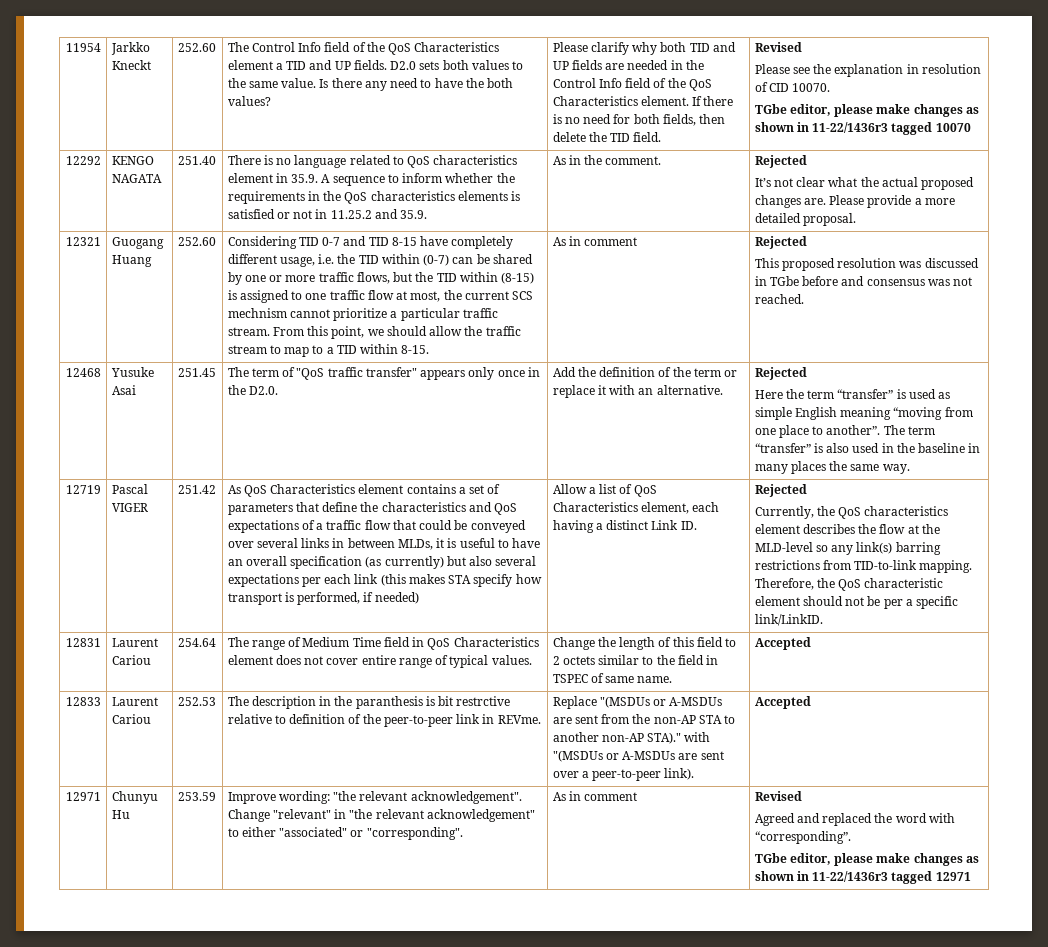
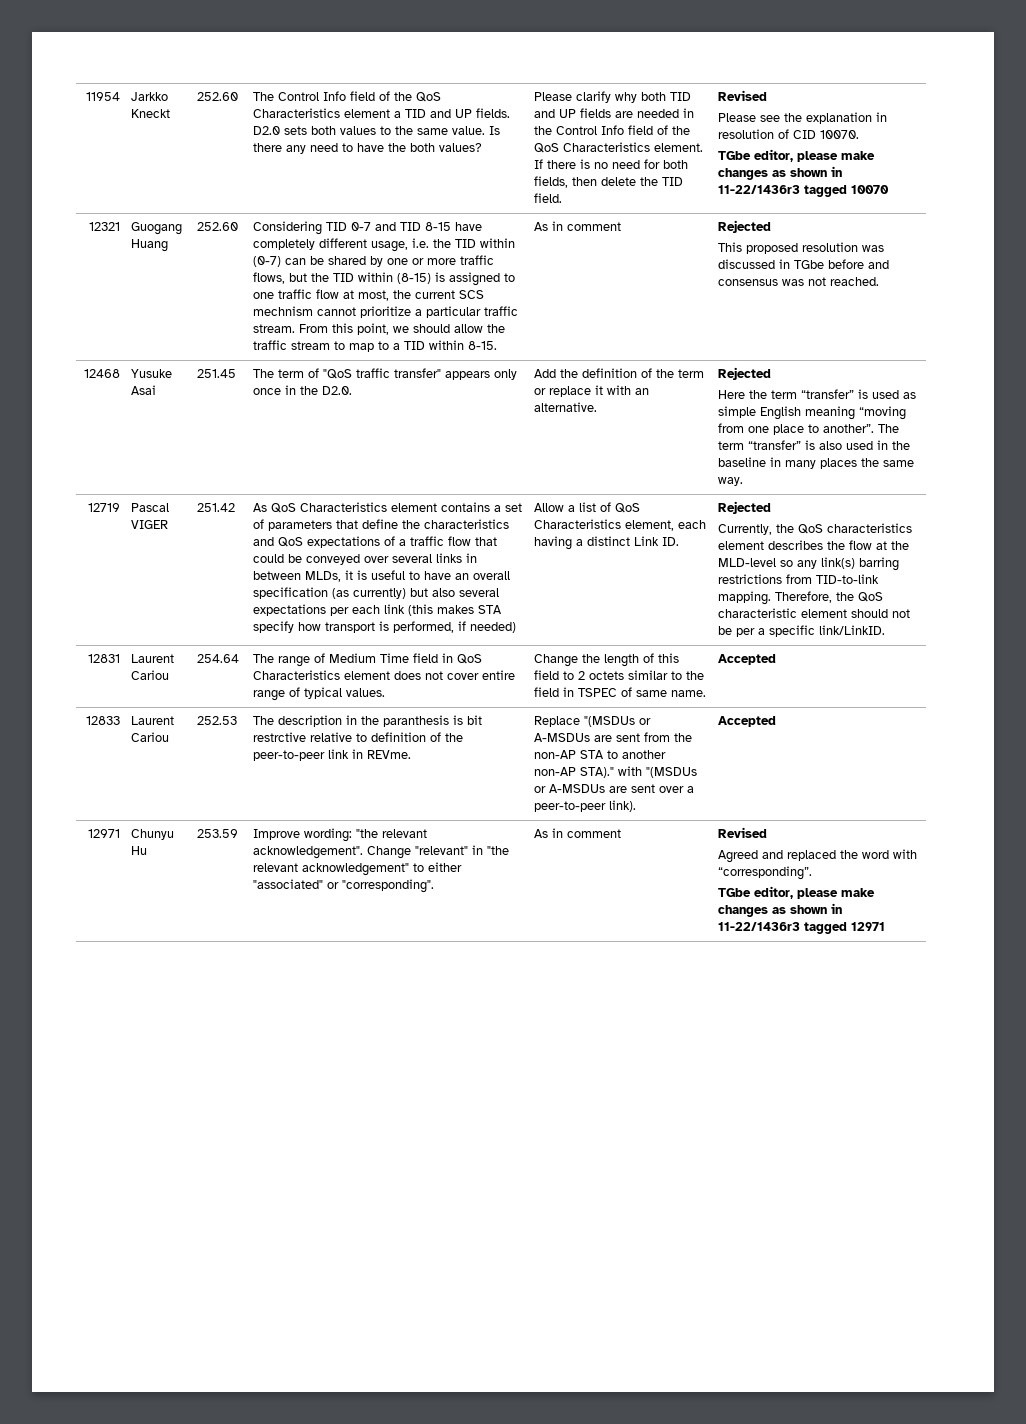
- 12292 | KENGO NAGATA | 251.40 | There is no language related to QoS characteristics element in 35.9. A sequence to inform whether the requirements in the QoS characteristics elements is satisfied or not in 11.25.2 and 35.9. | As in the comment. | Rejected
- It’s not clear what the actual proposed changes are. Please provide a more detailed proposal.

